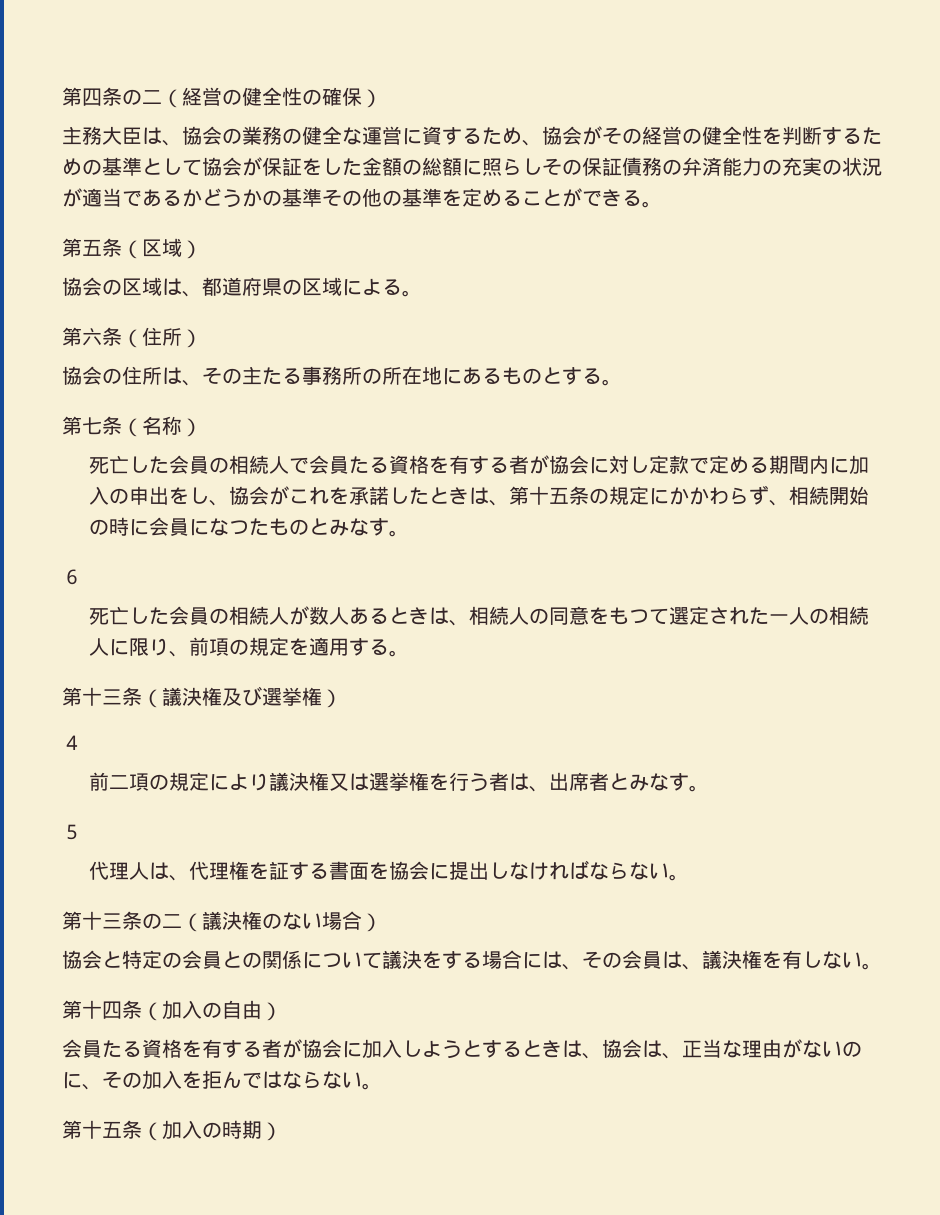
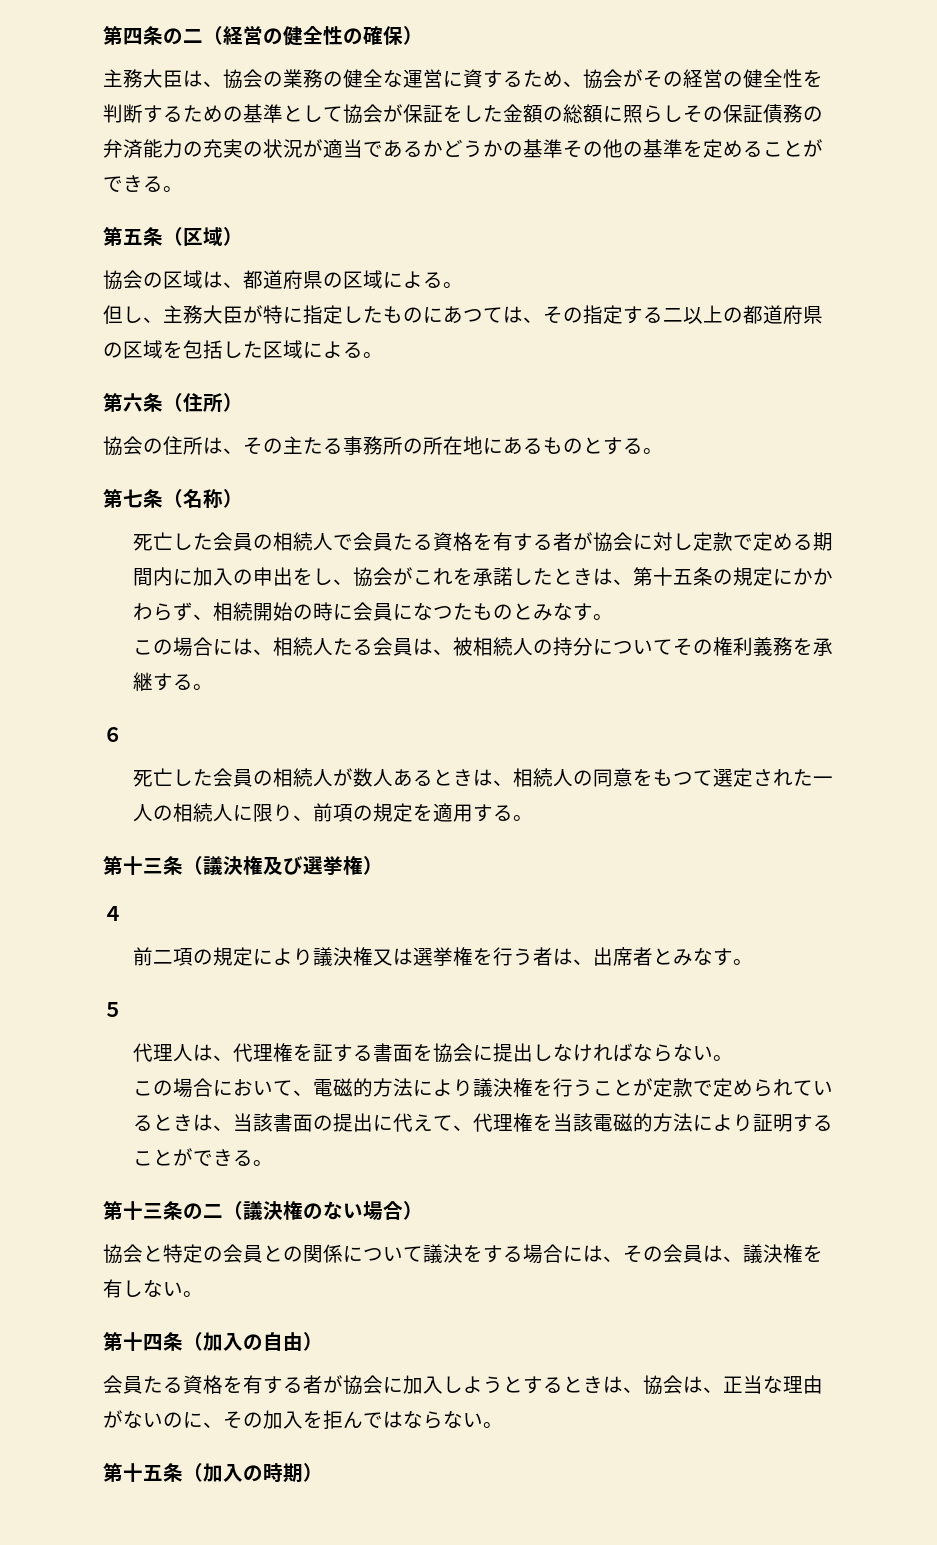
+ 但し、主務大臣が特に指定したものにあつては、その指定する二以上の都道府県の区域を包括した区域による。
+ この場合には、相続人たる会員は、被相続人の持分についてその権利義務を承継する。
+ この場合において、電磁的方法により議決権を行うことが定款で定められているときは、当該書面の提出に代えて、代理権を当該電磁的方法により証明することができる。

